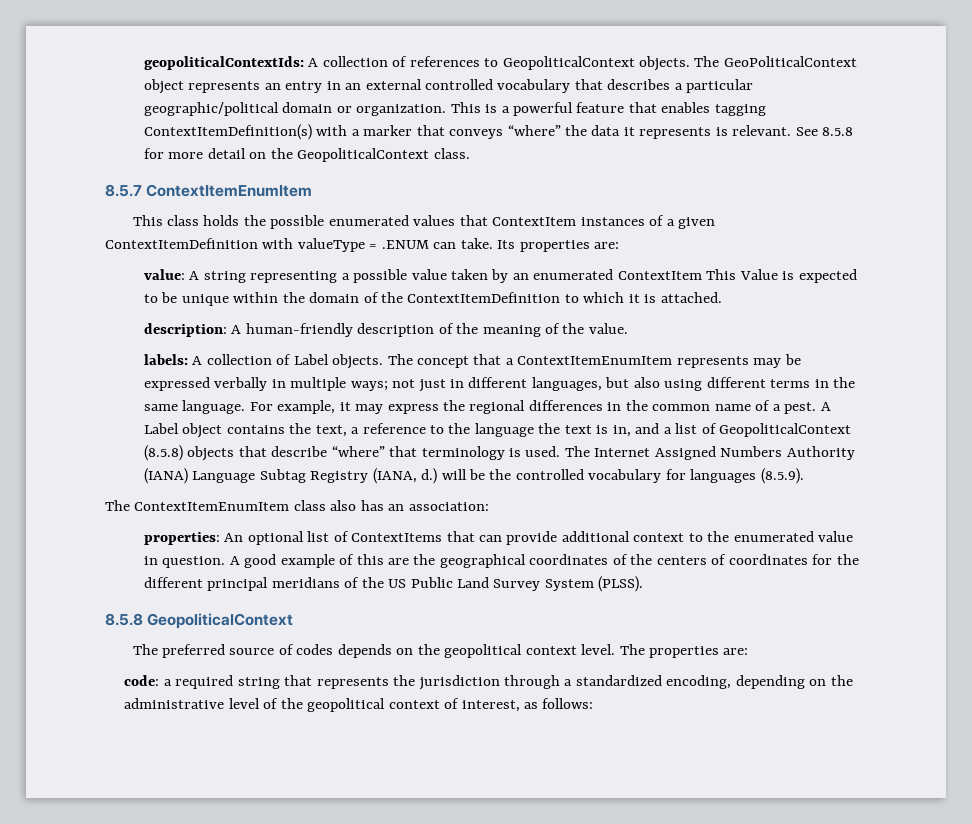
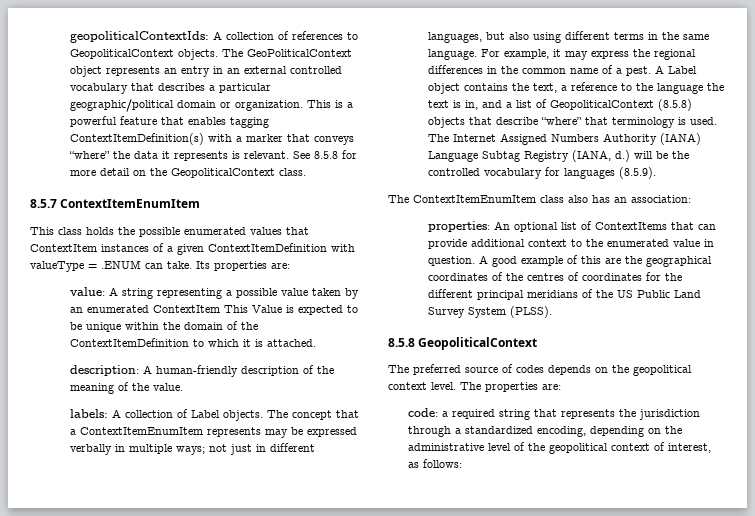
- A good example of this are the geographical coordinates of the centers of coordinates for the different principal meridians of the US Public Land Survey System (PLSS).
+ A good example of this are the geographical coordinates of the centres of coordinates for the different principal meridians of the US Public Land Survey System (PLSS).

